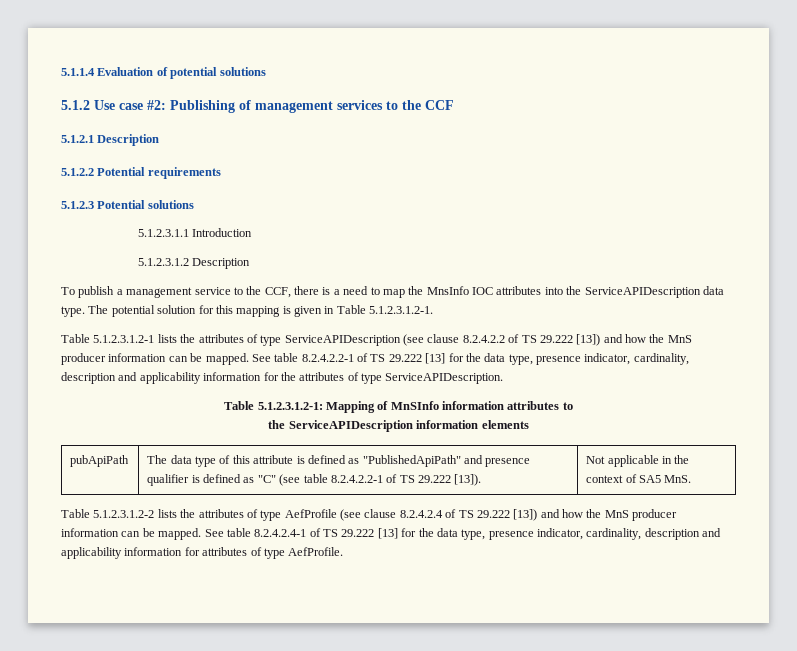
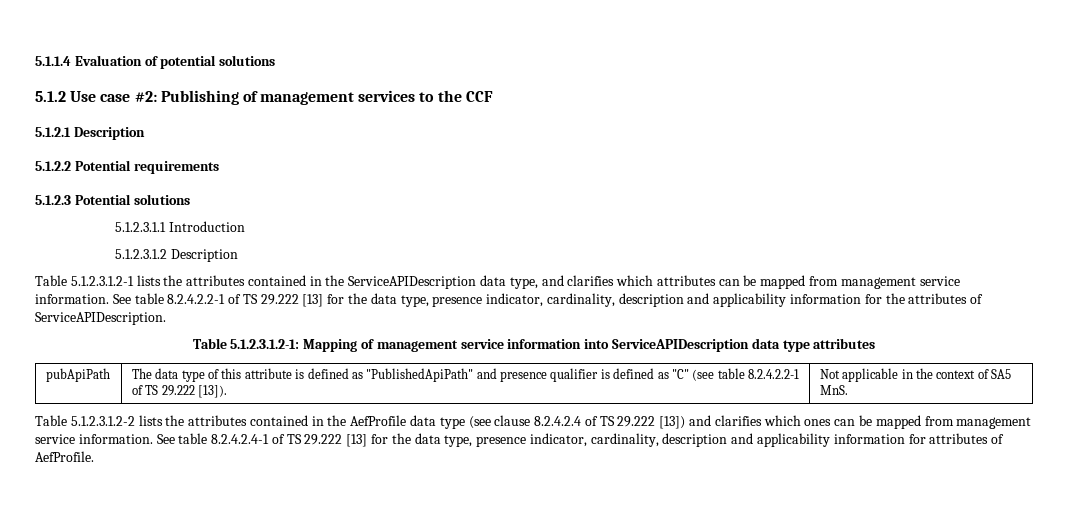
- To publish a management service to the CCF, there is a need to map the MnsInfo IOC attributes into the ServiceAPIDescription data type. The potential solution for this mapping is given in Table 5.1.2.3.1.2-1.
- Table 5.1.2.3.1.2-1 lists the attributes of type ServiceAPIDescription (see clause 8.2.4.2.2 of TS 29.222 [13]) and how the MnS producer information can be mapped.
+ Table 5.1.2.3.1.2-1 lists the attributes contained in the ServiceAPIDescription data type, and clarifies which attributes can be mapped from management service information.
- See table 8.2.4.2.2-1 of TS 29.222 [13] for the data type, presence indicator, cardinality, description and applicability information for the attributes of type ServiceAPIDescription.
+ See table 8.2.4.2.2-1 of TS 29.222 [13] for the data type, presence indicator, cardinality, description and applicability information for the attributes of ServiceAPIDescription.
- Table 5.1.2.3.1.2-1: Mapping of MnSInfo information attributes to
- the ServiceAPIDescription information elements
+ Table 5.1.2.3.1.2-1: Mapping of management service information into ServiceAPIDescription data type attributes
- Table 5.1.2.3.1.2-2 lists the attributes of type AefProfile (see clause 8.2.4.2.4 of TS 29.222 [13]) and how the MnS producer information can be mapped.
+ Table 5.1.2.3.1.2-2 lists the attributes contained in the AefProfile data type (see clause 8.2.4.2.4 of TS 29.222 [13]) and clarifies which ones can be mapped from management service information.
- See table 8.2.4.2.4-1 of TS 29.222 [13] for the data type, presence indicator, cardinality, description and applicability information for attributes of type AefProfile.
+ See table 8.2.4.2.4-1 of TS 29.222 [13] for the data type, presence indicator, cardinality, description and applicability information for attributes of AefProfile.

